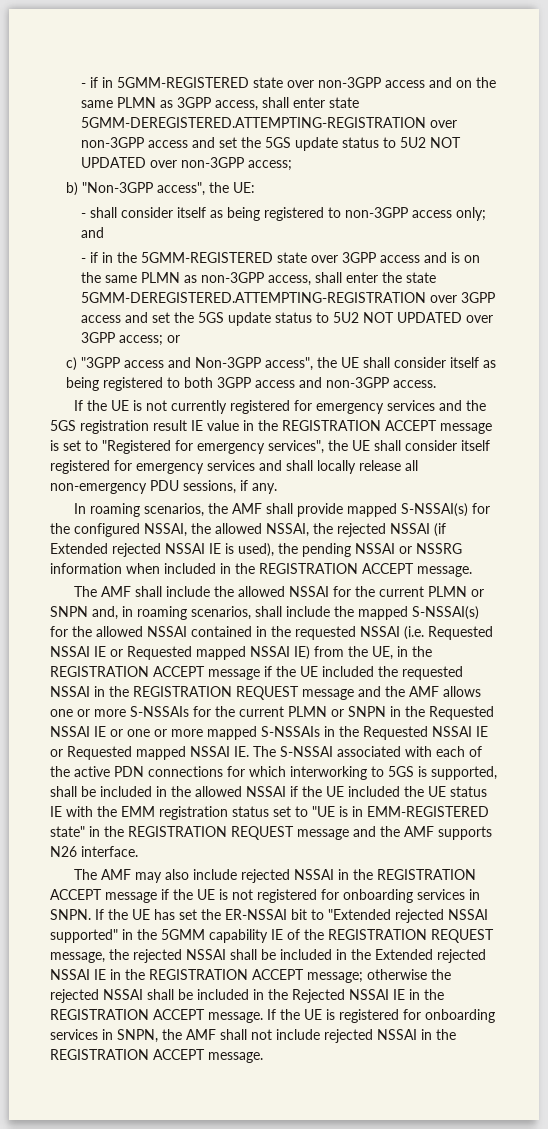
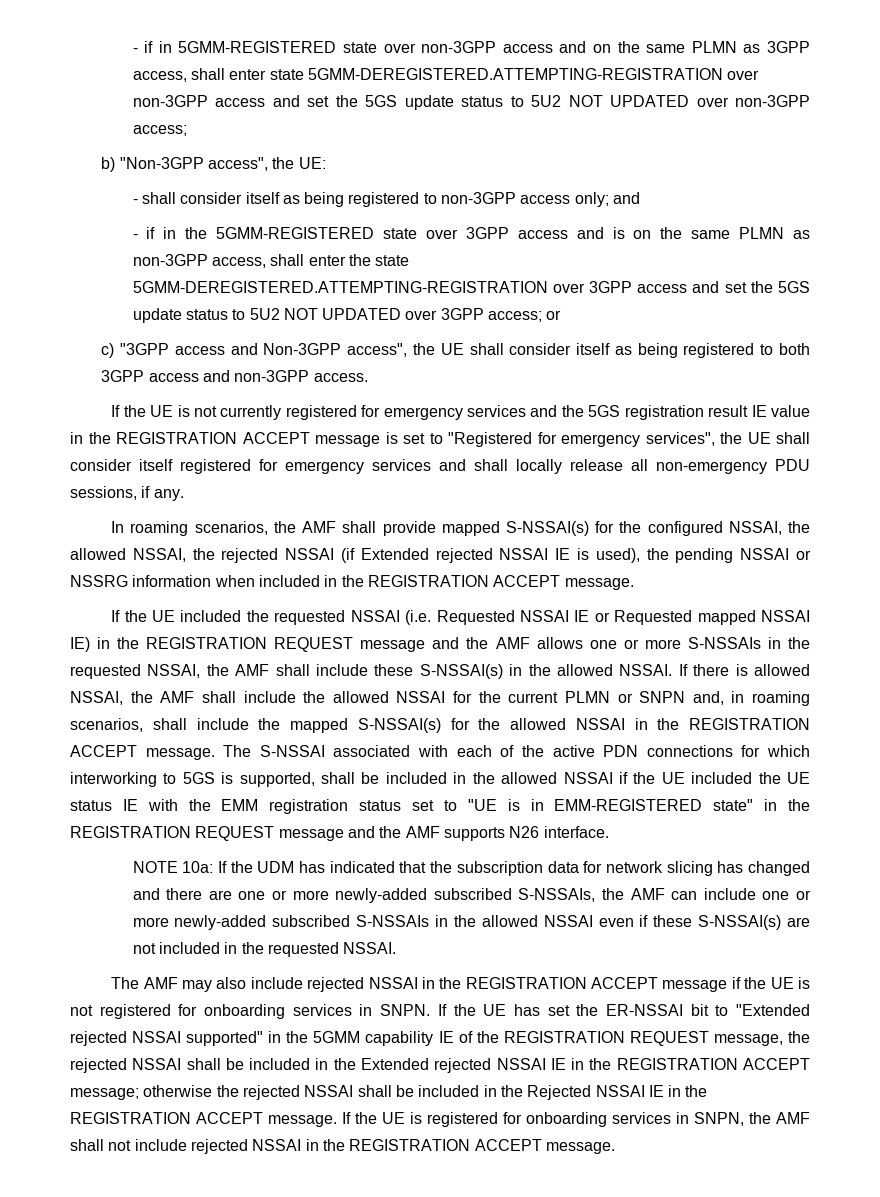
- The AMF shall include the allowed NSSAI for the current PLMN or SNPN and, in roaming scenarios, shall include the mapped S-NSSAI(s) for the allowed NSSAI contained in the requested NSSAI (i.e. Requested NSSAI IE or Requested mapped NSSAI IE) from the UE, in the REGISTRATION ACCEPT message if the UE included the requested NSSAI in the REGISTRATION REQUEST message and the AMF allows one or more S-NSSAIs for the current PLMN or SNPN in the Requested NSSAI IE or one or more mapped S-NSSAIs in the Requested NSSAI IE or Requested mapped NSSAI IE. The S-NSSAI associated with each of the active PDN connections for which interworking to 5GS is supported, shall be included in the allowed NSSAI if the UE included the UE status IE with the EMM registration status set to "UE is in EMM-REGISTERED state" in the REGISTRATION REQUEST message and the AMF supports N26 interface.
+ If the UE included the requested NSSAI (i.e. Requested NSSAI IE or Requested mapped NSSAI IE) in the REGISTRATION REQUEST message and the AMF allows one or more S-NSSAIs in the requested NSSAI, the AMF shall include these S-NSSAI(s) in the allowed NSSAI. If there is allowed NSSAI, the AMF shall include the allowed NSSAI for the current PLMN or SNPN and, in roaming scenarios, shall include the mapped S-NSSAI(s) for the allowed NSSAI in the REGISTRATION ACCEPT message. The S-NSSAI associated with each of the active PDN connections for which interworking to 5GS is supported, shall be included in the allowed NSSAI if the UE included the UE status IE with the EMM registration status set to "UE is in EMM-REGISTERED state" in the REGISTRATION REQUEST message and the AMF supports N26 interface.
+ NOTE 10a: If the UDM has indicated that the subscription data for network slicing has changed and there are one or more newly-added subscribed S-NSSAIs, the AMF can include one or more newly-added subscribed S-NSSAIs in the allowed NSSAI even if these S-NSSAI(s) are not included in the requested NSSAI.

